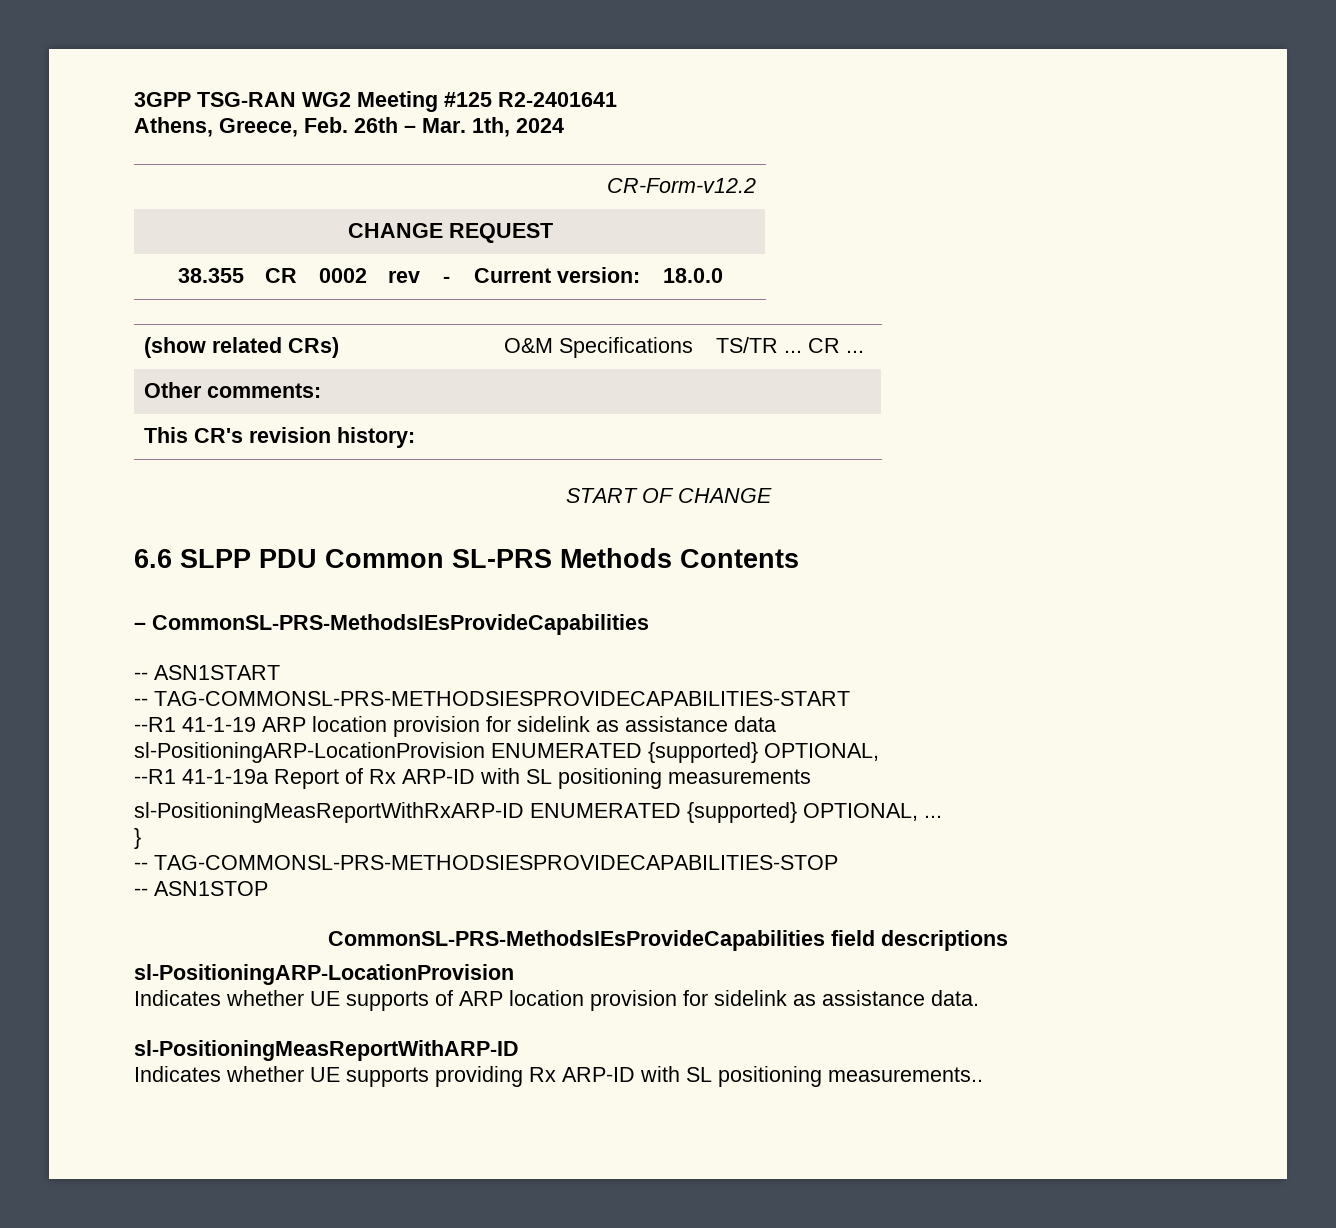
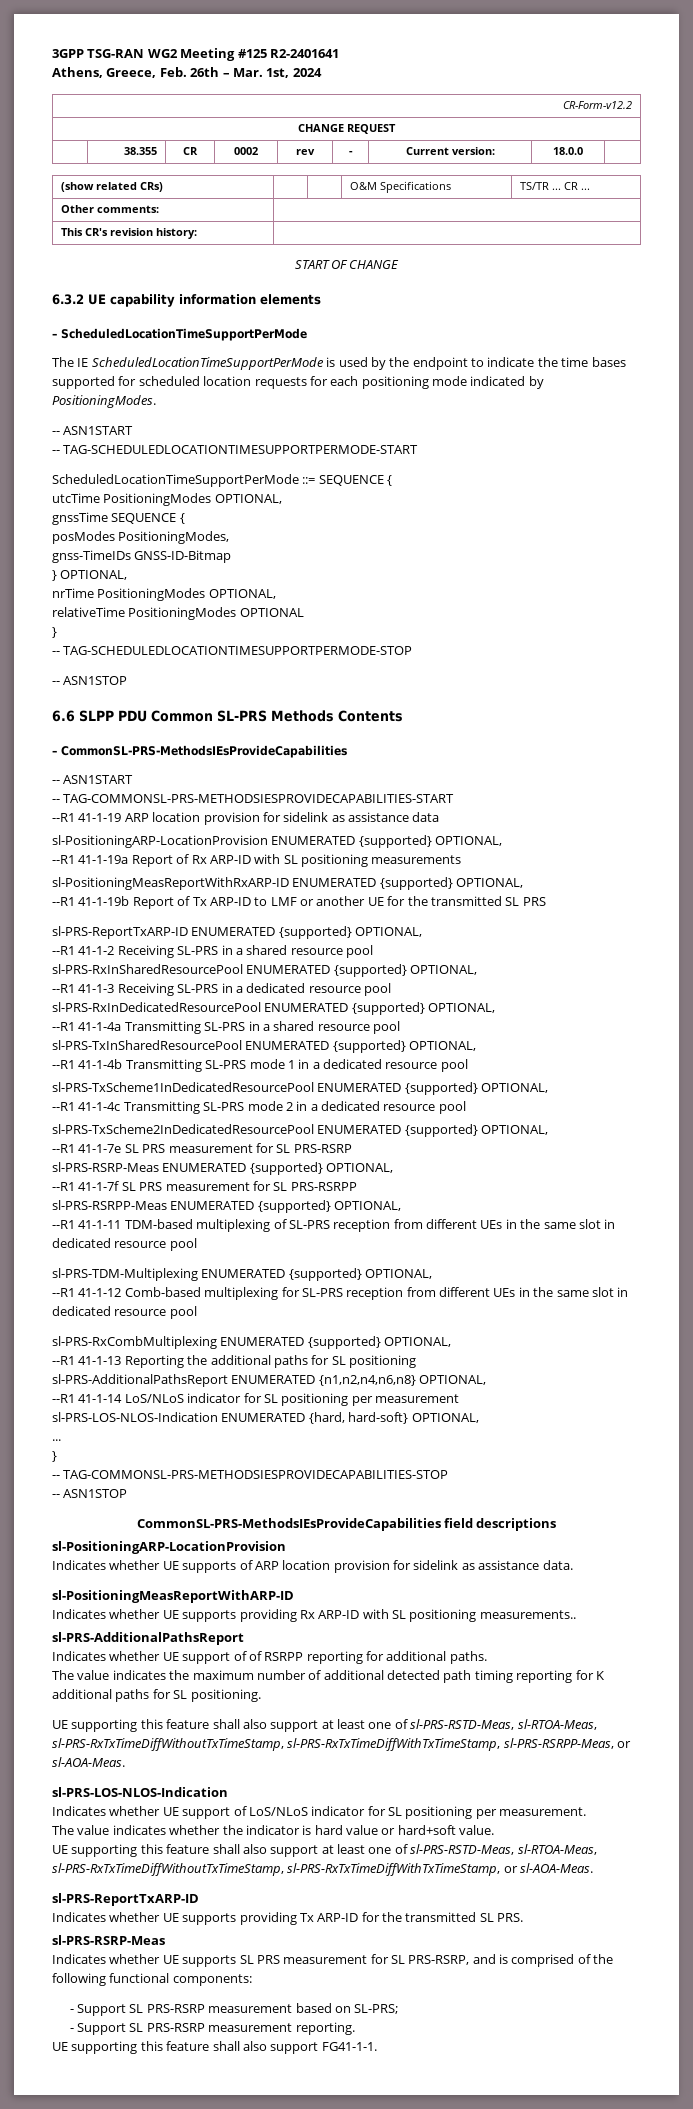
- Athens, Greece, Feb. 26th – Mar. 1th, 2024
+ Athens, Greece, Feb. 26th – Mar. 1st, 2024
+ 6.3.2 UE capability information elements
+ – ScheduledLocationTimeSupportPerMode
+ The IE ScheduledLocationTimeSupportPerMode is used by the endpoint to indicate the time bases supported for scheduled location requests for each positioning mode indicated by PositioningModes.
+ -- ASN1START
+ -- TAG-SCHEDULEDLOCATIONTIMESUPPORTPERMODE-START
+ ScheduledLocationTimeSupportPerMode ::= SEQUENCE {
+ utcTime PositioningModes OPTIONAL,
+ gnssTime SEQUENCE {
+ posModes PositioningModes,
+ gnss-TimeIDs GNSS-ID-Bitmap
+ } OPTIONAL,
+ nrTime PositioningModes OPTIONAL,
+ relativeTime PositioningModes OPTIONAL
+ }
+ -- TAG-SCHEDULEDLOCATIONTIMESUPPORTPERMODE-STOP
+ -- ASN1STOP
- sl-PositioningMeasReportWithRxARP-ID ENUMERATED {supported} OPTIONAL, ...
+ sl-PositioningMeasReportWithRxARP-ID ENUMERATED {supported} OPTIONAL,
+ --R1 41-1-19b Report of Tx ARP-ID to LMF or another UE for the transmitted SL PRS
+ sl-PRS-ReportTxARP-ID ENUMERATED {supported} OPTIONAL,
+ --R1 41-1-2 Receiving SL-PRS in a shared resource pool
+ sl-PRS-RxInSharedResourcePool ENUMERATED {supported} OPTIONAL,
+ --R1 41-1-3 Receiving SL-PRS in a dedicated resource pool
+ sl-PRS-RxInDedicatedResourcePool ENUMERATED {supported} OPTIONAL,
+ --R1 41-1-4a Transmitting SL-PRS in a shared resource pool
+ sl-PRS-TxInSharedResourcePool ENUMERATED {supported} OPTIONAL,
+ --R1 41-1-4b Transmitting SL-PRS mode 1 in a dedicated resource pool
+ sl-PRS-TxScheme1InDedicatedResourcePool ENUMERATED {supported} OPTIONAL,
+ --R1 41-1-4c Transmitting SL-PRS mode 2 in a dedicated resource pool
+ sl-PRS-TxScheme2InDedicatedResourcePool ENUMERATED {supported} OPTIONAL,
+ --R1 41-1-7e SL PRS measurement for SL PRS-RSRP
+ sl-PRS-RSRP-Meas ENUMERATED {supported} OPTIONAL,
+ --R1 41-1-7f SL PRS measurement for SL PRS-RSRPP
+ sl-PRS-RSRPP-Meas ENUMERATED {supported} OPTIONAL,
+ --R1 41-1-11 TDM-based multiplexing of SL-PRS reception from different UEs in the same slot in dedicated resource pool
+ sl-PRS-TDM-Multiplexing ENUMERATED {supported} OPTIONAL,
+ --R1 41-1-12 Comb-based multiplexing for SL-PRS reception from different UEs in the same slot in dedicated resource pool
+ sl-PRS-RxCombMultiplexing ENUMERATED {supported} OPTIONAL,
+ --R1 41-1-13 Reporting the additional paths for SL positioning
+ sl-PRS-AdditionalPathsReport ENUMERATED {n1,n2,n4,n6,n8} OPTIONAL,
+ --R1 41-1-14 LoS/NLoS indicator for SL positioning per measurement
+ sl-PRS-LOS-NLOS-Indication ENUMERATED {hard, hard-soft} OPTIONAL,
+ ...
  Indicates whether UE supports providing Rx ARP-ID with SL positioning measurements..
+ sl-PRS-AdditionalPathsReport
+ Indicates whether UE support of of RSRPP reporting for additional paths.
+ The value indicates the maximum number of additional detected path timing reporting for K additional paths for SL positioning.
+ UE supporting this feature shall also support at least one of sl-PRS-RSTD-Meas, sl-RTOA-Meas, sl-PRS-RxTxTimeDiffWithoutTxTimeStamp, sl-PRS-RxTxTimeDiffWithTxTimeStamp, sl-PRS-RSRPP-Meas, or sl-AOA-Meas.
+ sl-PRS-LOS-NLOS-Indication
+ Indicates whether UE support of LoS/NLoS indicator for SL positioning per measurement.
+ The value indicates whether the indicator is hard value or hard+soft value.
+ UE supporting this feature shall also support at least one of sl-PRS-RSTD-Meas, sl-RTOA-Meas, sl-PRS-RxTxTimeDiffWithoutTxTimeStamp, sl-PRS-RxTxTimeDiffWithTxTimeStamp, or sl-AOA-Meas.
+ sl-PRS-ReportTxARP-ID
+ Indicates whether UE supports providing Tx ARP-ID for the transmitted SL PRS.
+ sl-PRS-RSRP-Meas
+ Indicates whether UE supports SL PRS measurement for SL PRS-RSRP, and is comprised of the following functional components:
+ - Support SL PRS-RSRP measurement based on SL-PRS;
+ - Support SL PRS-RSRP measurement reporting.
+ UE supporting this feature shall also support FG41-1-1.

